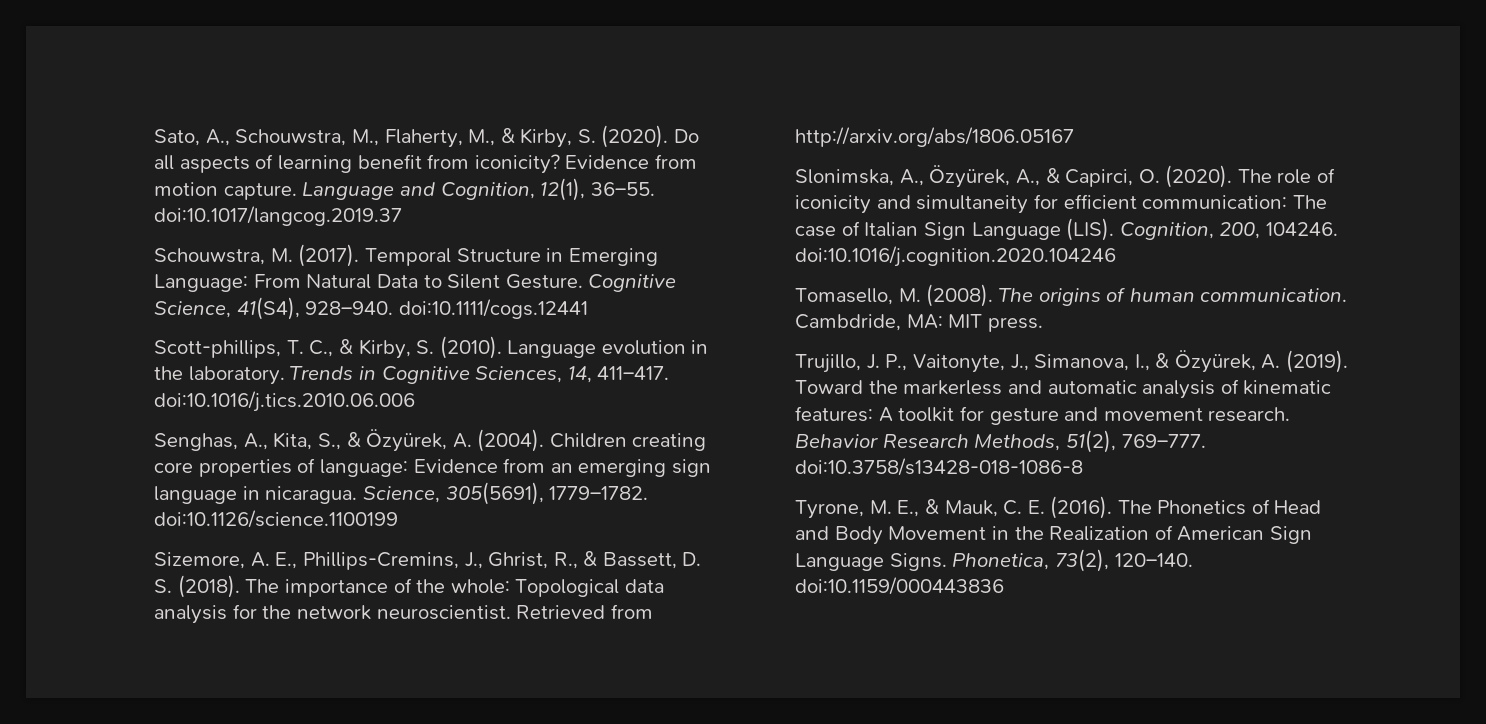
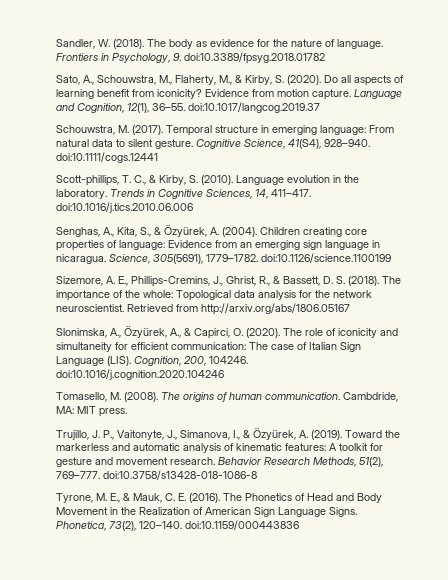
+ Sandler, W. (2018). The body as evidence for the nature of language. Frontiers in Psychology, 9. doi:10.3389/fpsyg.2018.01782
- Temporal Structure in Emerging Language: From Natural Data to Silent Gesture.
+ Temporal structure in emerging language: From natural data to silent gesture.

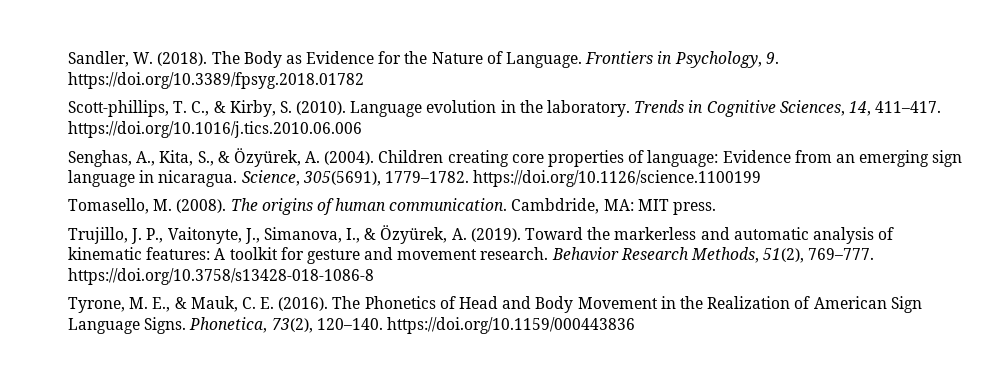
- The body as evidence for the nature of language. Frontiers in Psychology, 9. doi:10.3389/fpsyg.2018.01782
- Sato, A., Schouwstra, M., Flaherty, M., & Kirby, S. (2020). Do all aspects of learning benefit from iconicity? Evidence from motion capture. Language and Cognition, 12(1), 36–55. doi:10.1017/langcog.2019.37
- Schouwstra, M. (2017). Temporal structure in emerging language: From natural data to silent gesture. Cognitive Science, 41(S4), 928–940. doi:10.1111/cogs.12441
+ The Body as Evidence for the Nature of Language. Frontiers in Psychology, 9. https://doi.org/10.3389/fpsyg.2018.01782
- Trends in Cognitive Sciences, 14, 411–417. doi:10.1016/j.tics.2010.06.006
+ Trends in Cognitive Sciences, 14, 411–417. https://doi.org/10.1016/j.tics.2010.06.006
- Science, 305(5691), 1779–1782. doi:10.1126/science.1100199
- Sizemore, A. E., Phillips-Cremins, J., Ghrist, R., & Bassett, D. S. (2018). The importance of the whole: Topological data analysis for the network neuroscientist. Retrieved from http://arxiv.org/abs/1806.05167
- Slonimska, A., Özyürek, A., & Capirci, O. (2020). The role of iconicity and simultaneity for efficient communication: The case of Italian Sign Language (LIS). Cognition, 200, 104246. doi:10.1016/j.cognition.2020.104246
+ Science, 305(5691), 1779–1782. https://doi.org/10.1126/science.1100199
- Behavior Research Methods, 51(2), 769–777. doi:10.3758/s13428-018-1086-8
+ Behavior Research Methods, 51(2), 769–777. https://doi.org/10.3758/s13428-018-1086-8
- Phonetica, 73(2), 120–140. doi:10.1159/000443836
+ Phonetica, 73(2), 120–140. https://doi.org/10.1159/000443836

